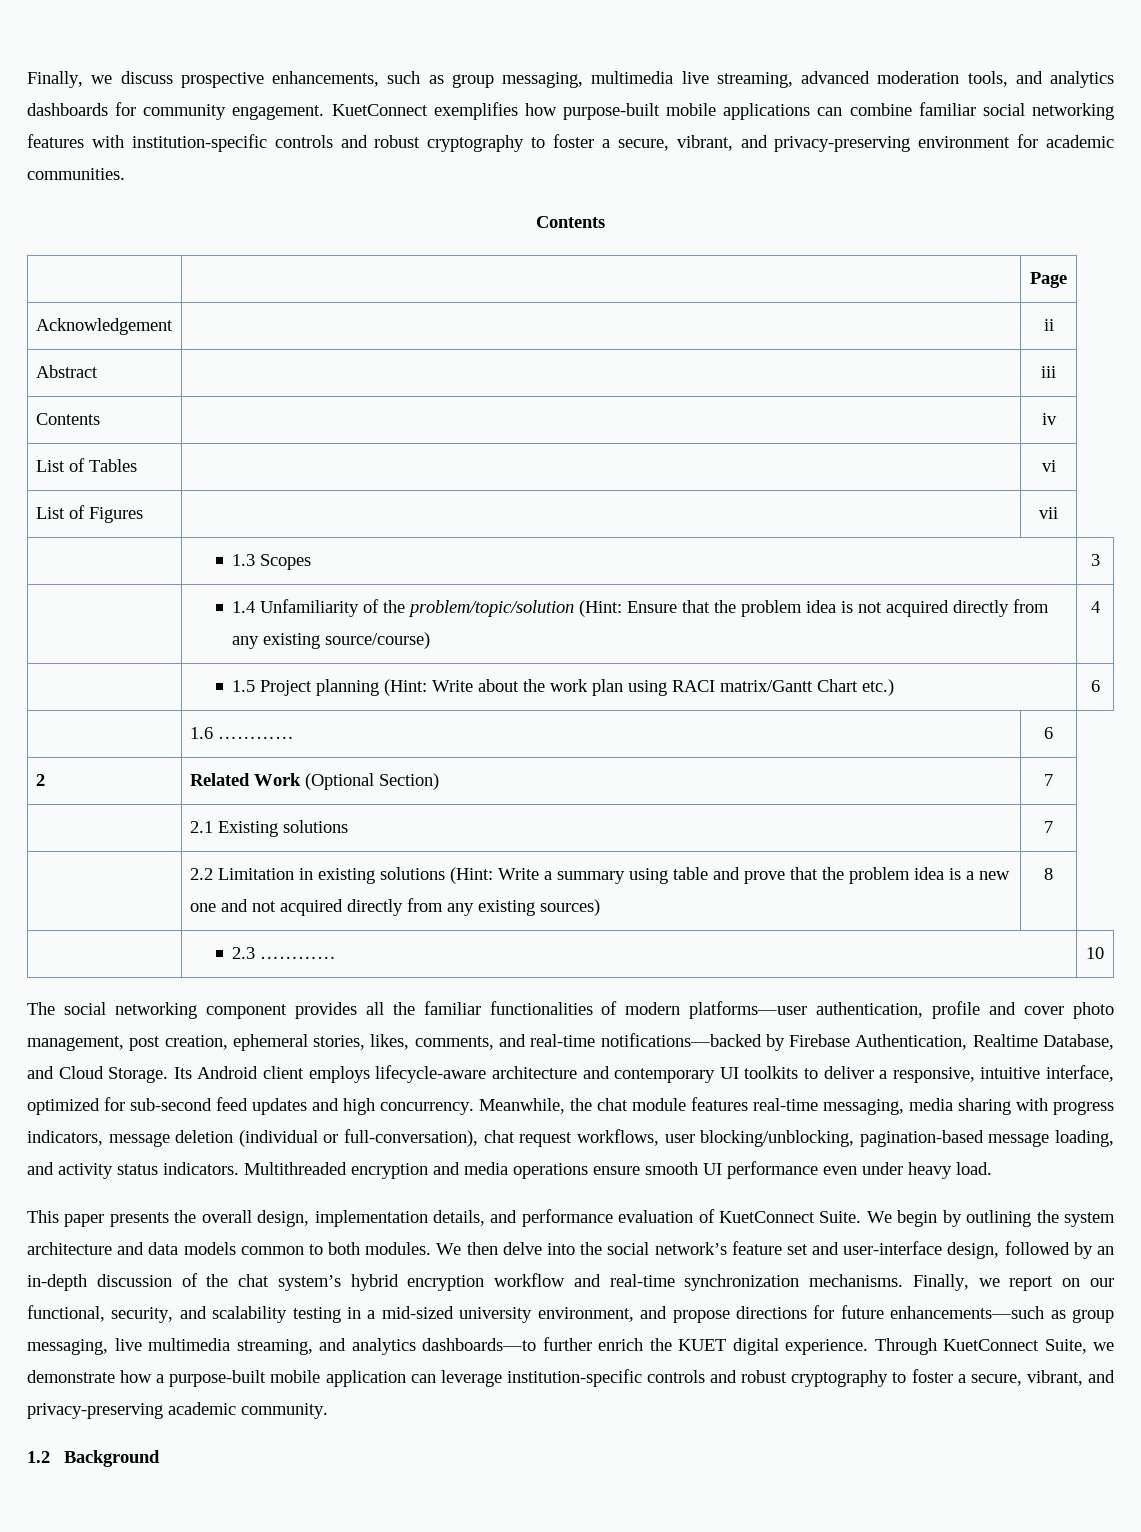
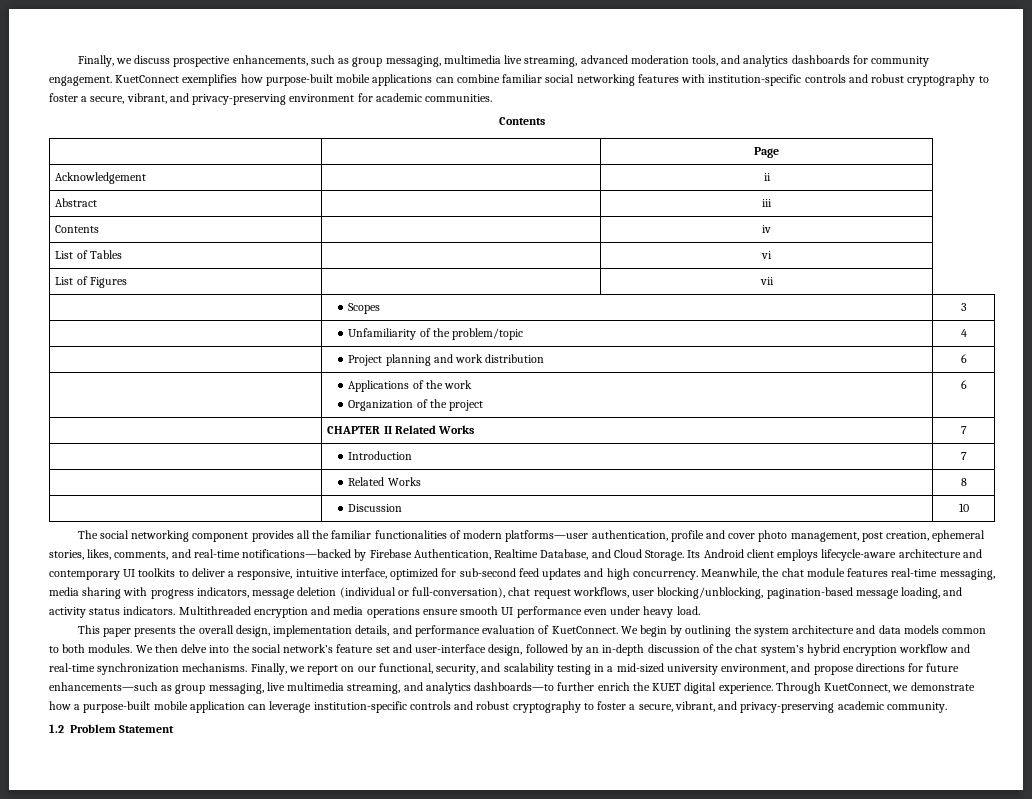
- | 1.3 Scopes | 3
+ | Scopes | 3
- | 1.4 Unfamiliarity of the problem/topic/solution (Hint: Ensure that the problem idea is not acquired directly from any existing source/course) | 4
+ | Unfamiliarity of the problem/topic | 4
- | 1.5 Project planning (Hint: Write about the work plan using RACI matrix/Gantt Chart etc.) | 6
- | 1.6 ………… | 6
- 2 | Related Work (Optional Section) | 7
- | 2.1 Existing solutions | 7
- | 2.2 Limitation in existing solutions (Hint: Write a summary using table and prove that the problem idea is a new one and not acquired directly from any existing sources) | 8
+ | Project planning and work distribution | 6
+ | Applications of the work
+ Organization of the project | 6
+ | CHAPTER II Related Works | 7
+ | Introduction | 7
+ | Related Works | 8
- | 2.3 ………… | 10
+ | Discussion | 10
- This paper presents the overall design, implementation details, and performance evaluation of KuetConnect Suite.
+ This paper presents the overall design, implementation details, and performance evaluation of KuetConnect.
- Through KuetConnect Suite, we demonstrate how a purpose-built mobile application can leverage institution-specific controls and robust cryptography to foster a secure, vibrant, and privacy-preserving academic community.
+ Through KuetConnect, we demonstrate how a purpose-built mobile application can leverage institution-specific controls and robust cryptography to foster a secure, vibrant, and privacy-preserving academic community.
- 1.2 Background
+ 1.2 Problem Statement

